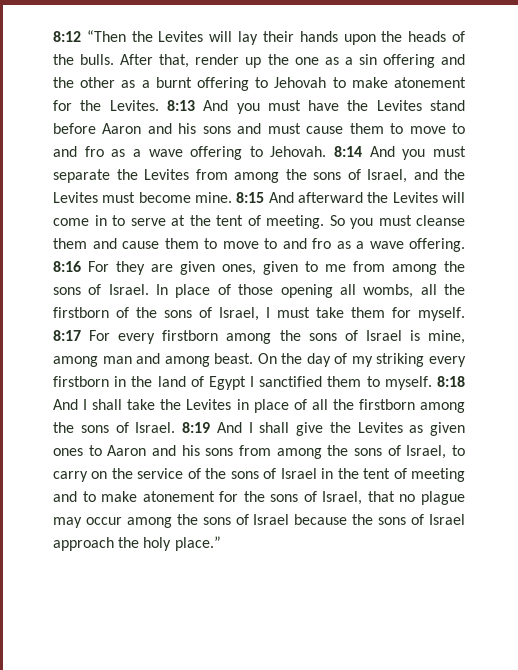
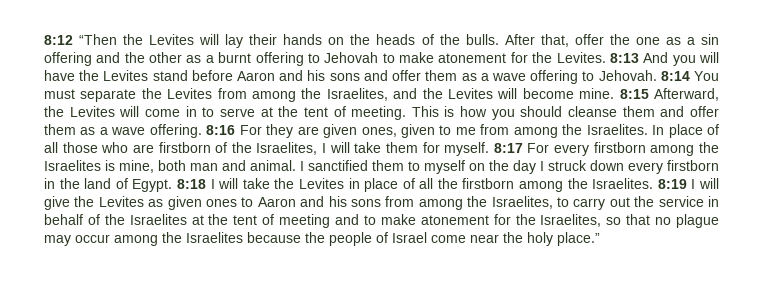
- 8:12 “Then the Levites will lay their hands upon the heads of the bulls.
+ 8:12 “Then the Levites will lay their hands on the heads of the bulls.
- After that, render up the one as a sin offering and the other as a burnt offering to Jehovah to make atonement for the Levites.
+ After that, offer the one as a sin offering and the other as a burnt offering to Jehovah to make atonement for the Levites.
- 8:13 And you must have the Levites stand before Aaron and his sons and must cause them to move to and fro as a wave offering to Jehovah.
+ 8:13 And you will have the Levites stand before Aaron and his sons and offer them as a wave offering to Jehovah.
- 8:14 And you must separate the Levites from among the sons of Israel, and the Levites must become mine.
+ 8:14 You must separate the Levites from among the Israelites, and the Levites will become mine.
- 8:15 And afterward the Levites will come in to serve at the tent of meeting.
+ 8:15 Afterward, the Levites will come in to serve at the tent of meeting.
- So you must cleanse them and cause them to move to and fro as a wave offering.
+ This is how you should cleanse them and offer them as a wave offering.
- 8:16 For they are given ones, given to me from among the sons of Israel. In place of those opening all wombs, all the firstborn of the sons of Israel, I must take them for myself.
+ 8:16 For they are given ones, given to me from among the Israelites. In place of all those who are firstborn of the Israelites, I will take them for myself.
- 8:17 For every firstborn among the sons of Israel is mine, among man and among beast. On the day of my striking every firstborn in the land of Egypt I sanctified them to myself. 8:18 And I shall take the Levites in place of all the firstborn among the sons of Israel. 8:19 And I shall give the Levites as given ones to Aaron and his sons from among the sons of Israel, to carry on the service of the sons of Israel in the tent of meeting and to make atonement for the sons of Israel, that no plague may occur among the sons of Israel because the sons of Israel approach the holy place.”
+ 8:17 For every firstborn among the Israelites is mine, both man and animal. I sanctified them to myself on the day I struck down every firstborn in the land of Egypt. 8:18 I will take the Levites in place of all the firstborn among the Israelites. 8:19 I will give the Levites as given ones to Aaron and his sons from among the Israelites, to carry out the service in behalf of the Israelites at the tent of meeting and to make atonement for the Israelites, so that no plague may occur among the Israelites because the people of Israel come near the holy place.”

